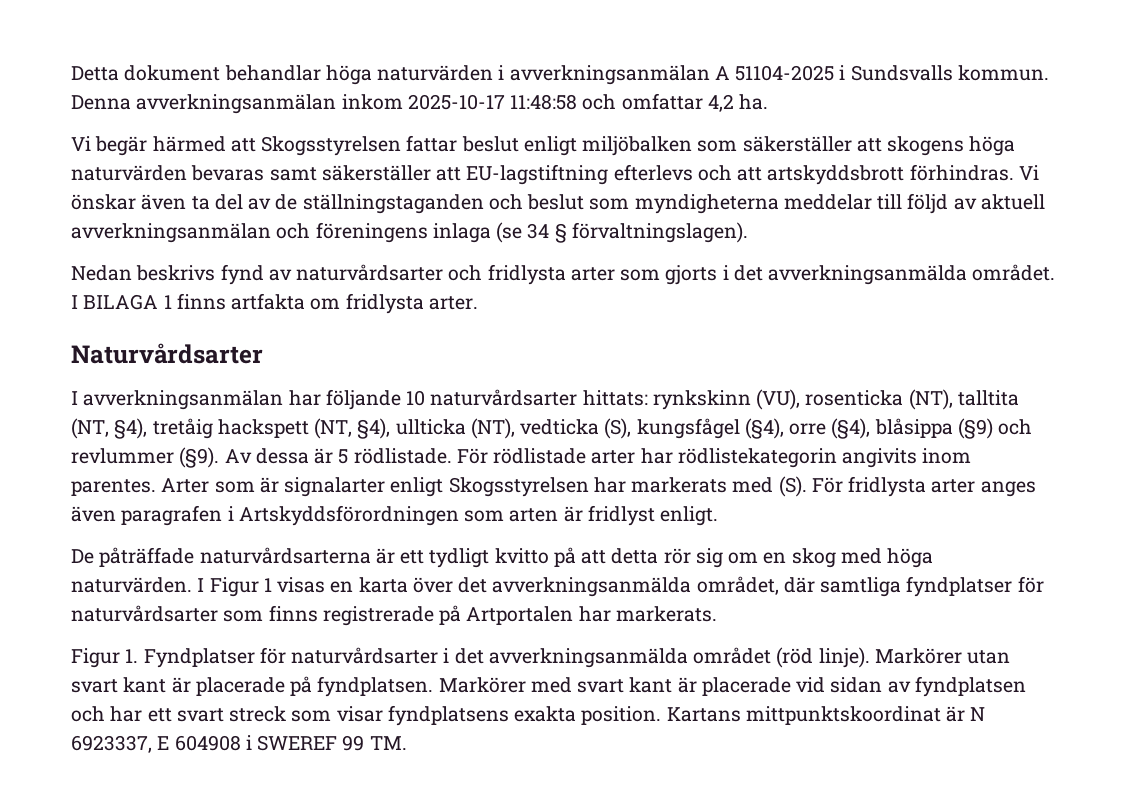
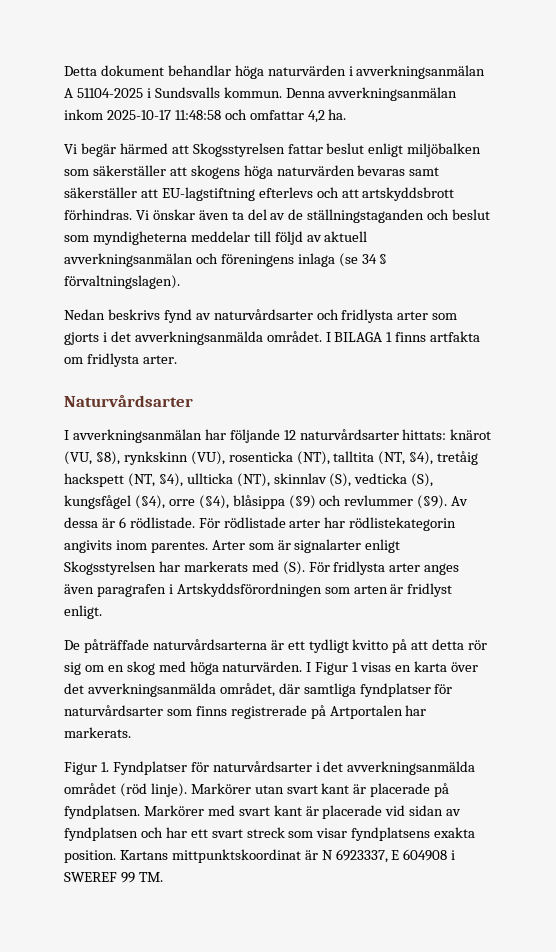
- I avverkningsanmälan har följande 10 naturvårdsarter hittats: rynkskinn (VU), rosenticka (NT), talltita (NT, §4), tretåig hackspett (NT, §4), ullticka (NT), vedticka (S), kungsfågel (§4), orre (§4), blåsippa (§9) och revlummer (§9).
+ I avverkningsanmälan har följande 12 naturvårdsarter hittats: knärot (VU, §8), rynkskinn (VU), rosenticka (NT), talltita (NT, §4), tretåig hackspett (NT, §4), ullticka (NT), skinnlav (S), vedticka (S), kungsfågel (§4), orre (§4), blåsippa (§9) och revlummer (§9).
- Av dessa är 5 rödlistade.
+ Av dessa är 6 rödlistade.

